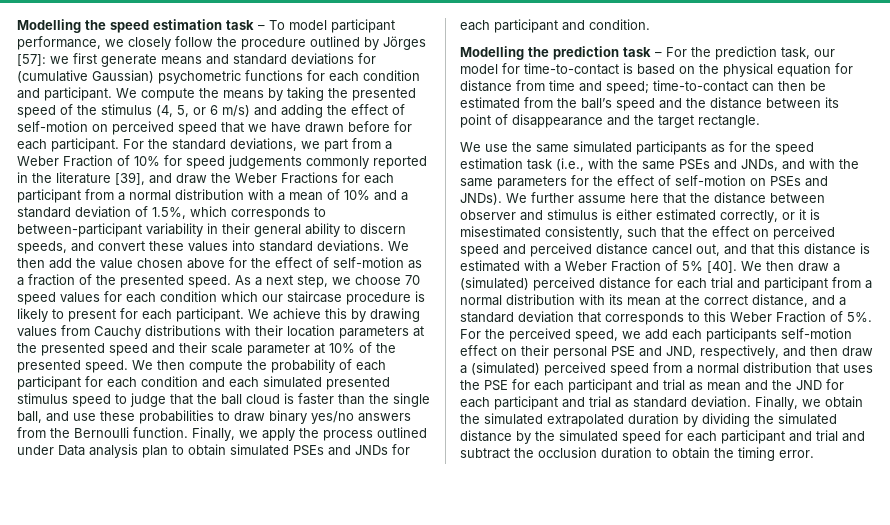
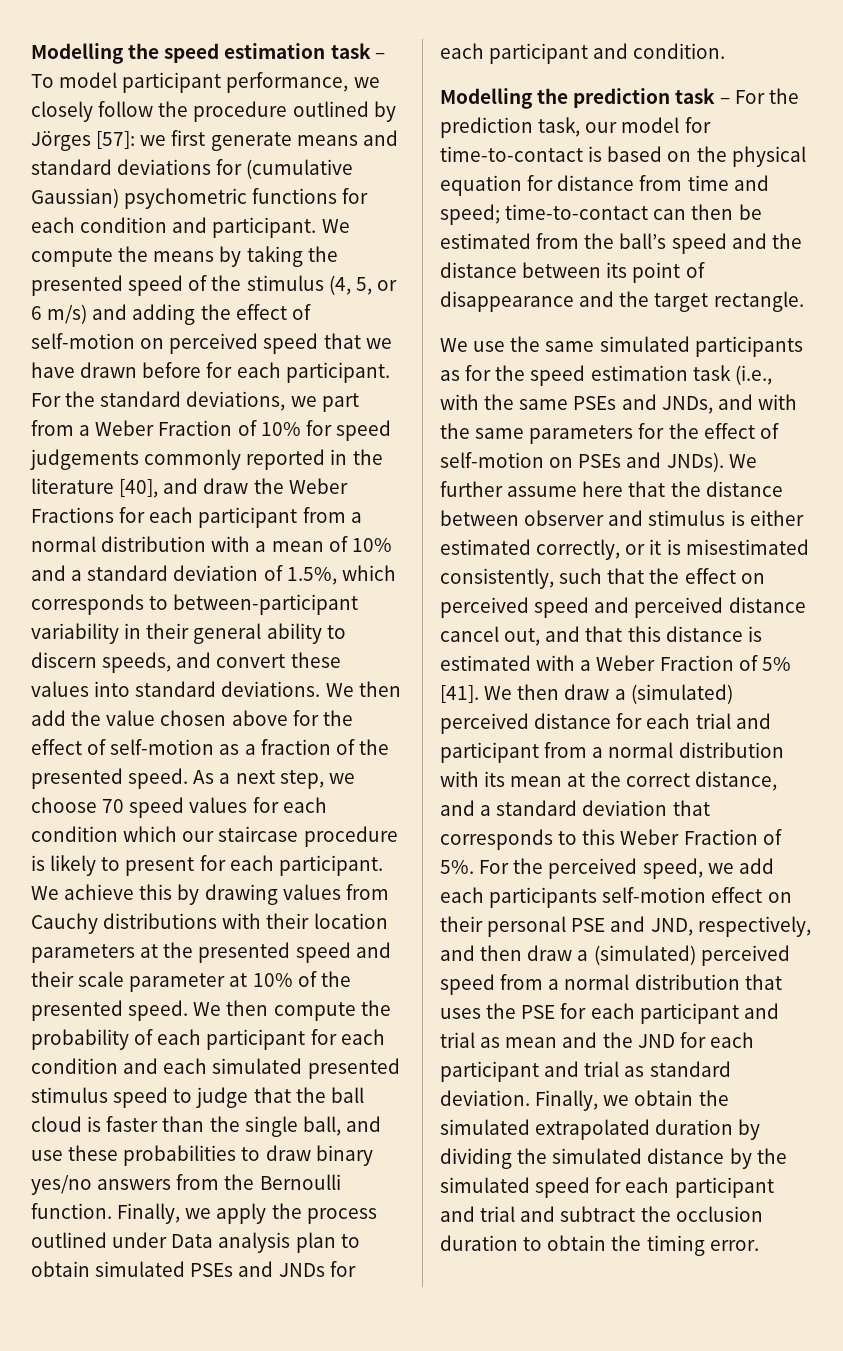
- For the standard deviations, we part from a Weber Fraction of 10% for speed judgements commonly reported in the literature [39], and draw the Weber Fractions for each participant from a normal distribution with a mean of 10% and a standard deviation of 1.5%, which corresponds to between-participant variability in their general ability to discern speeds, and convert these values into standard deviations.
+ For the standard deviations, we part from a Weber Fraction of 10% for speed judgements commonly reported in the literature [40], and draw the Weber Fractions for each participant from a normal distribution with a mean of 10% and a standard deviation of 1.5%, which corresponds to between-participant variability in their general ability to discern speeds, and convert these values into standard deviations.
- We further assume here that the distance between observer and stimulus is either estimated correctly, or it is misestimated consistently, such that the effect on perceived speed and perceived distance cancel out, and that this distance is estimated with a Weber Fraction of 5% [40].
+ We further assume here that the distance between observer and stimulus is either estimated correctly, or it is misestimated consistently, such that the effect on perceived speed and perceived distance cancel out, and that this distance is estimated with a Weber Fraction of 5% [41].

